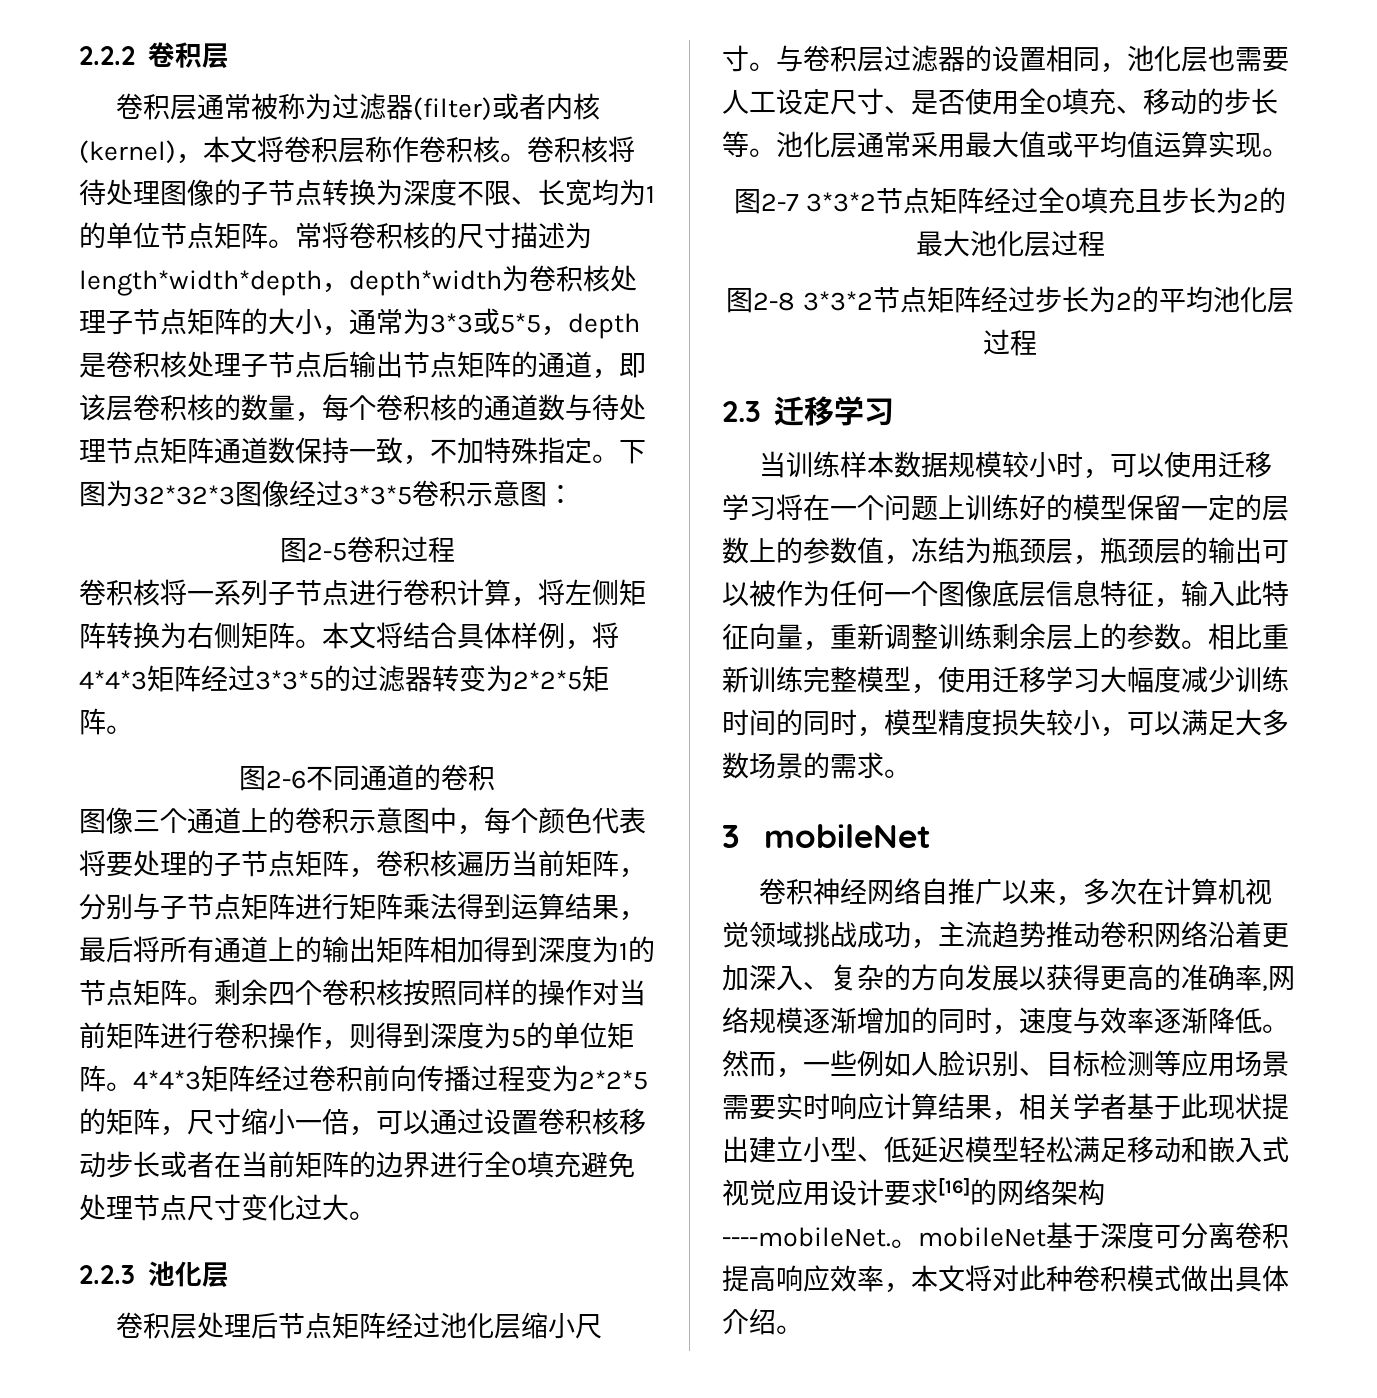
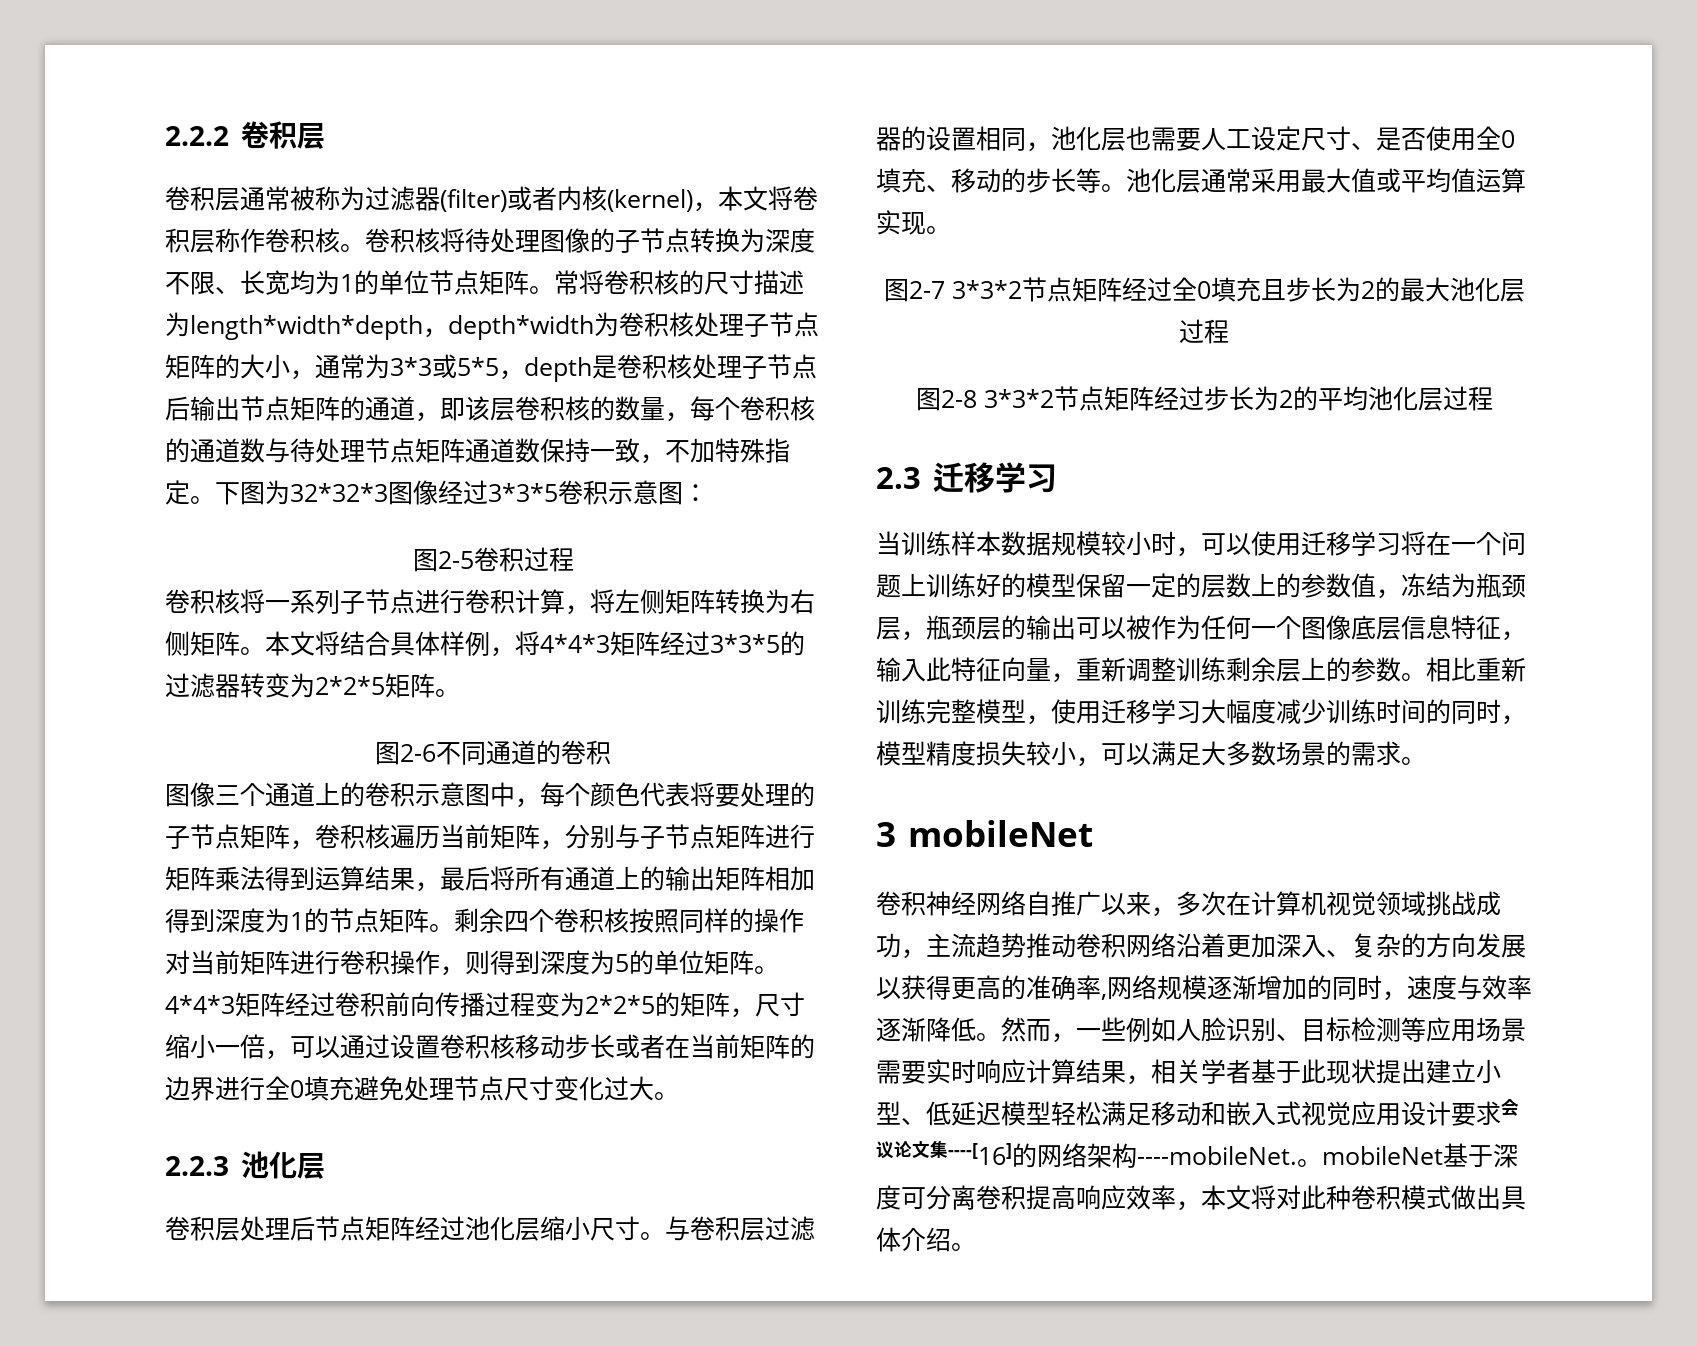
- 然而，一些例如人脸识别、目标检测等应用场景需要实时响应计算结果，相关学者基于此现状提出建立小型、低延迟模型轻松满足移动和嵌入式视觉应用设计要求[16]的网络架构----mobileNet.
+ 然而，一些例如人脸识别、目标检测等应用场景需要实时响应计算结果，相关学者基于此现状提出建立小型、低延迟模型轻松满足移动和嵌入式视觉应用设计要求会议论文集----[16]的网络架构----mobileNet.

